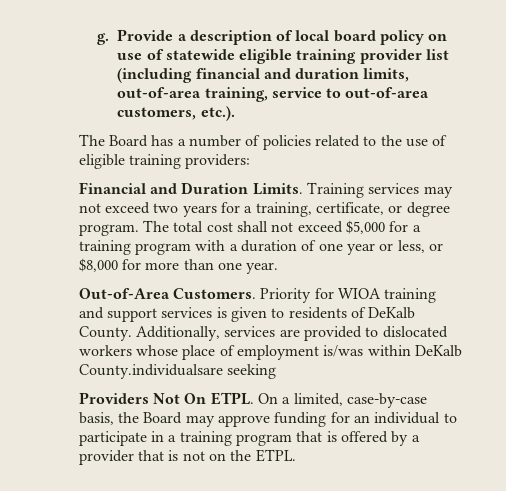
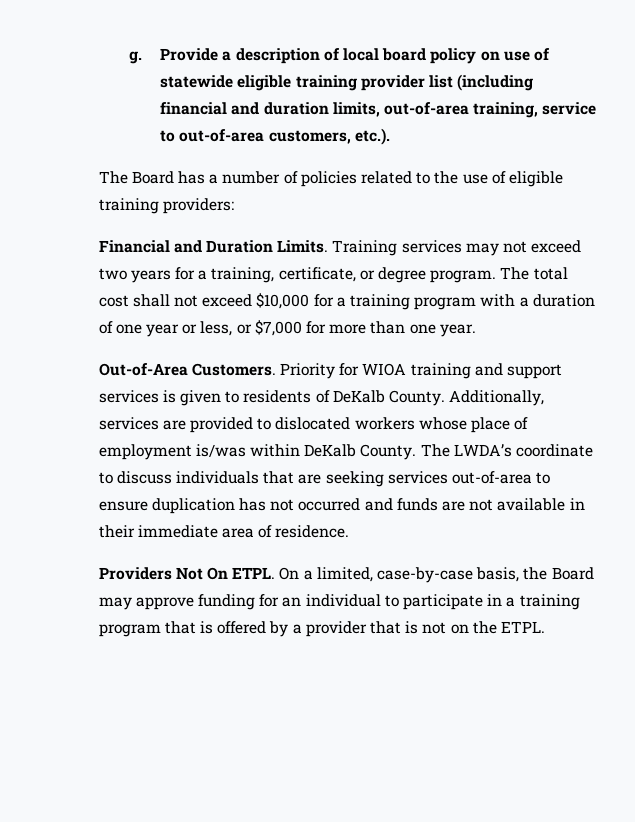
- The total cost shall not exceed $5,000 for a training program with a duration of one year or less, or $8,000 for more than one year.
+ The total cost shall not exceed $10,000 for a training program with a duration of one year or less, or $7,000 for more than one year.
- Additionally, services are provided to dislocated workers whose place of employment is/was within DeKalb County.individualsare seeking
+ Additionally, services are provided to dislocated workers whose place of employment is/was within DeKalb County. The LWDA’s coordinate to discuss individuals that are seeking services out-of-area to ensure duplication has not occurred and funds are not available in their immediate area of residence.

